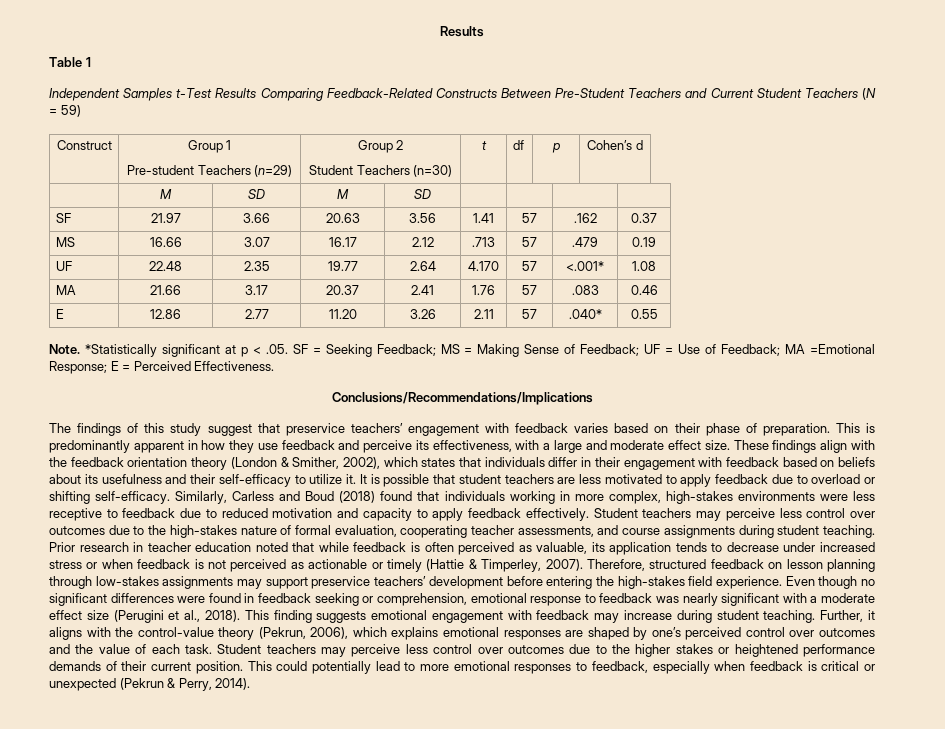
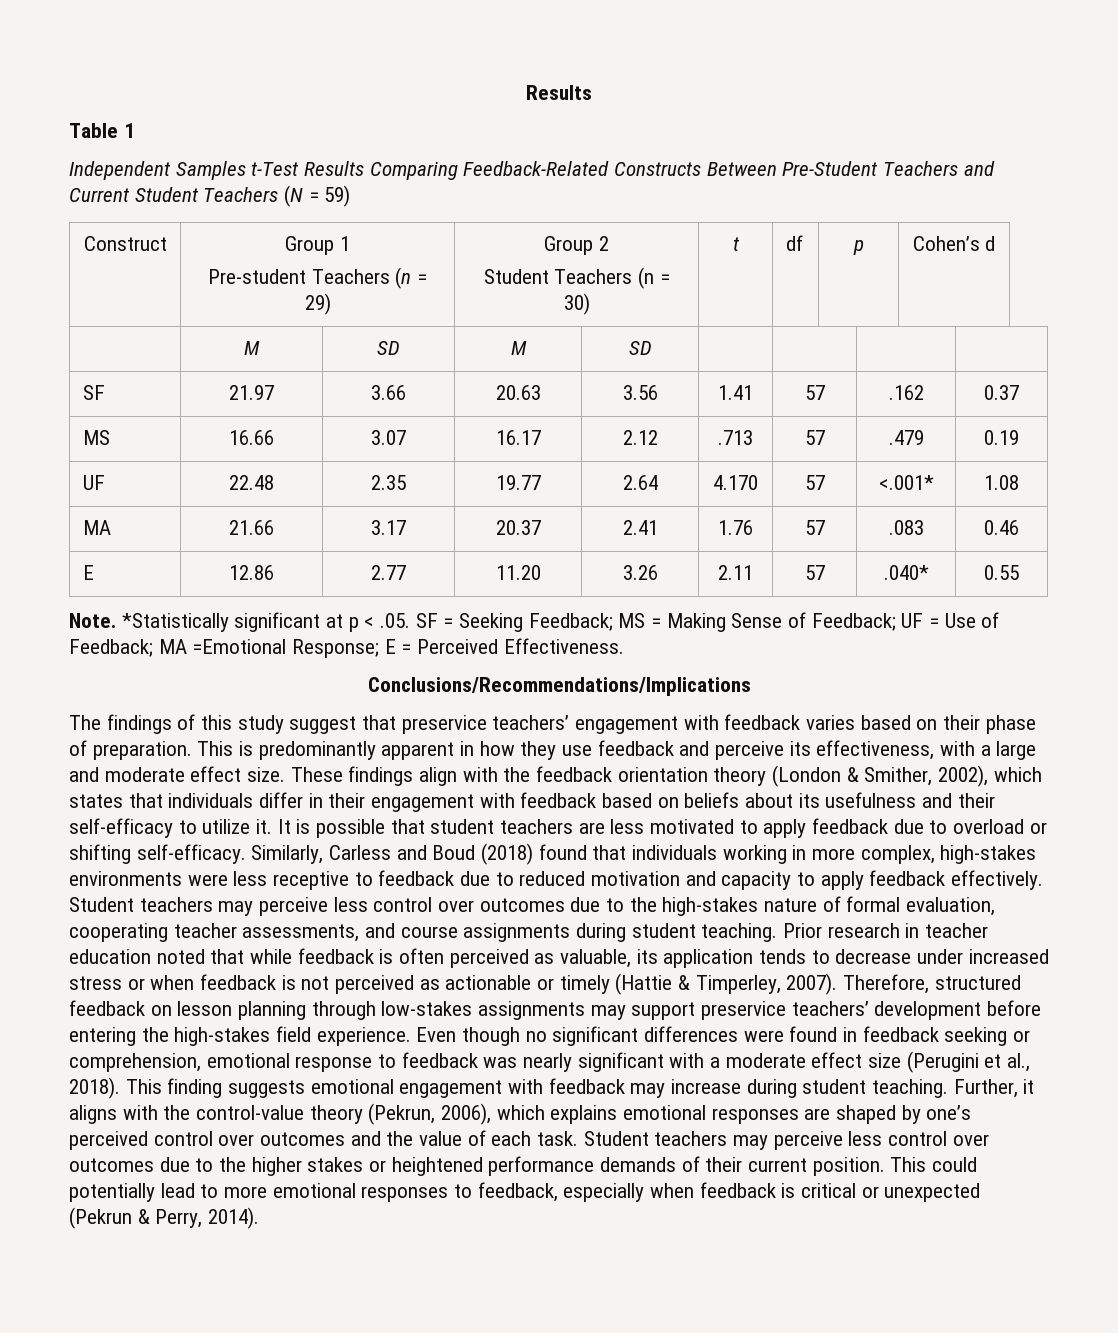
  Construct | Group 1
- Pre-student Teachers (n=29) | Group 2
- Student Teachers (n=30) | t | df | p | Cohen’s d
+ Pre-student Teachers (n = 29) | Group 2
+ Student Teachers (n = 30) | t | df | p | Cohen’s d

